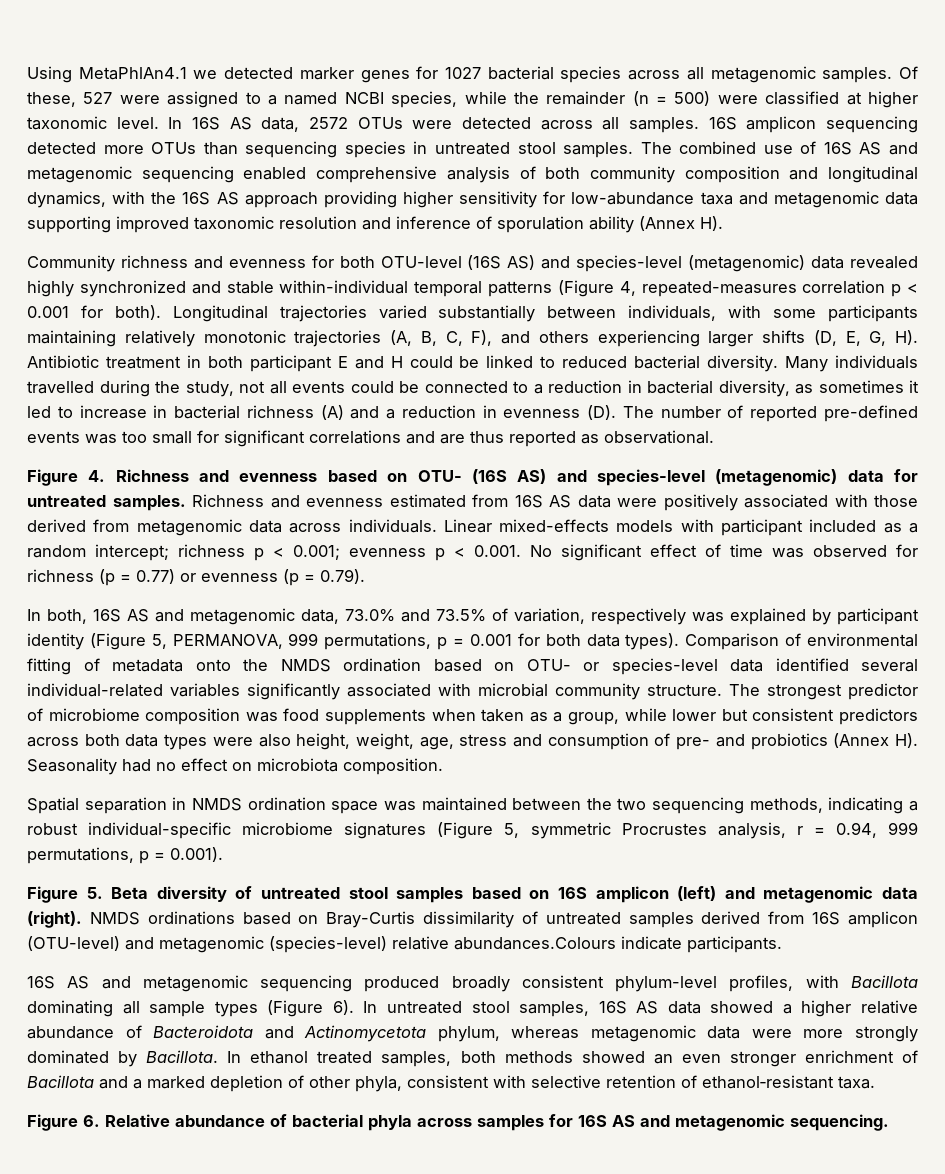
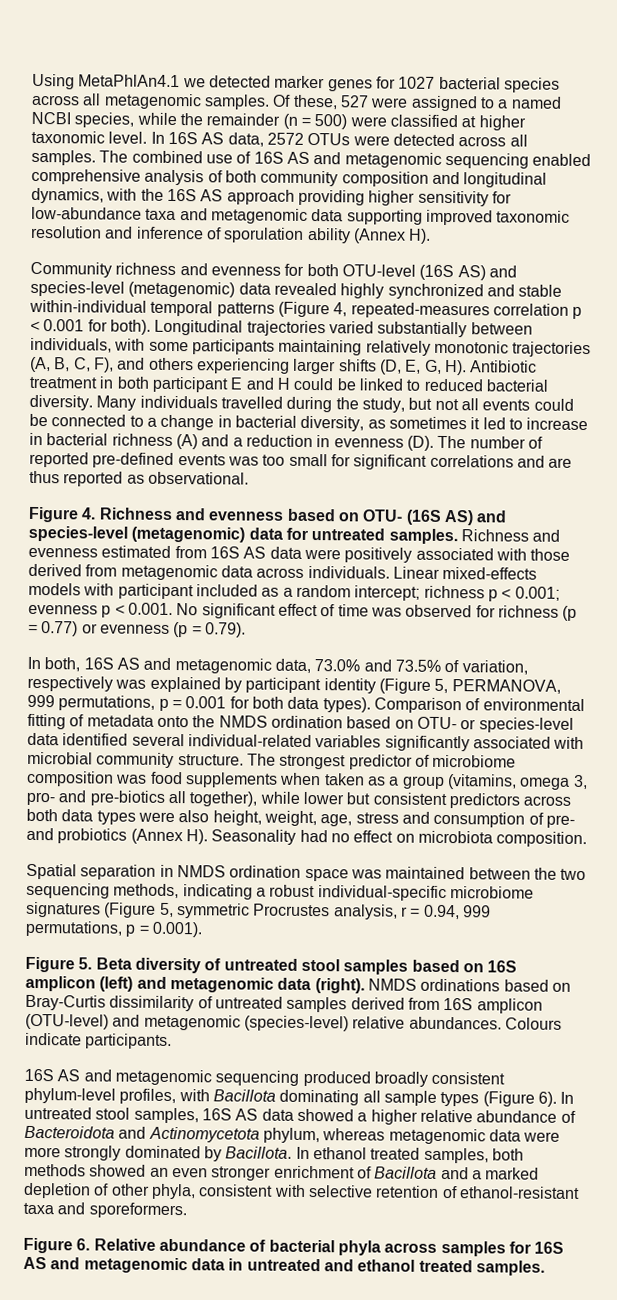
- 16S amplicon sequencing detected more OTUs than sequencing species in untreated stool samples.
- Many individuals travelled during the study, not all events could be connected to a reduction in bacterial diversity, as sometimes it led to increase in bacterial richness (A) and a reduction in evenness (D). The number of reported pre-defined events was too small for significant correlations and are thus reported as observational.
+ Many individuals travelled during the study, but not all events could be connected to a change in bacterial diversity, as sometimes it led to increase in bacterial richness (A) and a reduction in evenness (D). The number of reported pre-defined events was too small for significant correlations and are thus reported as observational.
- The strongest predictor of microbiome composition was food supplements when taken as a group, while lower but consistent predictors across both data types were also height, weight, age, stress and consumption of pre- and probiotics (Annex H). Seasonality had no effect on microbiota composition.
+ The strongest predictor of microbiome composition was food supplements when taken as a group (vitamins, omega 3, pro- and pre-biotics all together), while lower but consistent predictors across both data types were also height, weight, age, stress and consumption of pre- and probiotics (Annex H). Seasonality had no effect on microbiota composition.
- NMDS ordinations based on Bray-Curtis dissimilarity of untreated samples derived from 16S amplicon (OTU-level) and metagenomic (species-level) relative abundances.Colours indicate participants.
+ NMDS ordinations based on Bray-Curtis dissimilarity of untreated samples derived from 16S amplicon (OTU-level) and metagenomic (species-level) relative abundances. Colours indicate participants.
- In ethanol treated samples, both methods showed an even stronger enrichment of Bacillota and a marked depletion of other phyla, consistent with selective retention of ethanol‑resistant taxa.
+ In ethanol treated samples, both methods showed an even stronger enrichment of Bacillota and a marked depletion of other phyla, consistent with selective retention of ethanol‑resistant taxa and sporeformers.
- Figure 6. Relative abundance of bacterial phyla across samples for 16S AS and metagenomic sequencing.
+ Figure 6. Relative abundance of bacterial phyla across samples for 16S AS and metagenomic data in untreated and ethanol treated samples.

